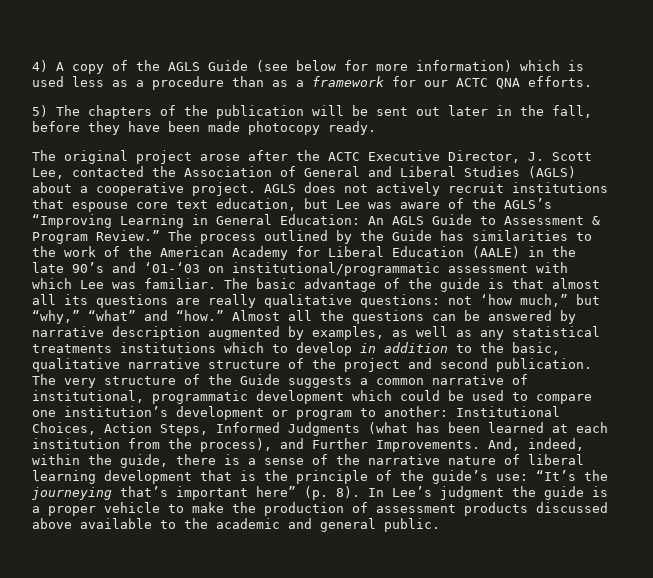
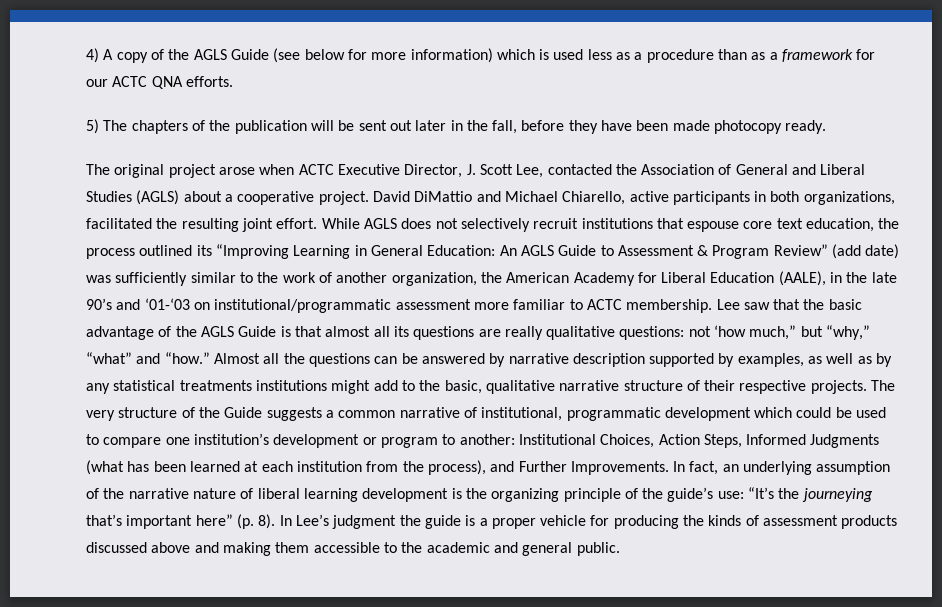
- The original project arose after the ACTC Executive Director, J. Scott Lee, contacted the Association of General and Liberal Studies (AGLS) about a cooperative project.
+ The original project arose when ACTC Executive Director, J. Scott Lee, contacted the Association of General and Liberal Studies (AGLS) about a cooperative project.
- AGLS does not actively recruit institutions that espouse core text education, but Lee was aware of the AGLS’s “Improving Learning in General Education:
+ David DiMattio and Michael Chiarello, active participants in both organizations, facilitated the resulting joint effort. While AGLS does not selectively recruit institutions that espouse core text education, the process outlined its “Improving Learning in General Education:
- An AGLS Guide to Assessment & Program Review.” The process outlined by the Guide has similarities to the work of the American Academy for Liberal Education (AALE) in the late 90’s and ‘01-‘03 on institutional/programmatic assessment with which Lee was familiar. The basic advantage of the guide is that almost all its questions are really qualitative questions:
+ An AGLS Guide to Assessment & Program Review” (add date) was sufficiently similar to the work of another organization, the American Academy for Liberal Education (AALE), in the late 90’s and ‘01-‘03 on institutional/programmatic assessment more familiar to ACTC membership. Lee saw that the basic advantage of the AGLS Guide is that almost all its questions are really qualitative questions:
- Almost all the questions can be answered by narrative description augmented by examples, as well as any statistical treatments institutions which to develop in addition to the basic, qualitative narrative structure of the project and second publication.
+ Almost all the questions can be answered by narrative description supported by examples, as well as by any statistical treatments institutions might add to the basic, qualitative narrative structure of their respective projects.
- And, indeed, within the guide, there is a sense of the narrative nature of liberal learning development that is the principle of the guide’s use: “It’s the journeying that’s important here” (p. 8).
+ In fact, an underlying assumption of the narrative nature of liberal learning development is the organizing principle of the guide’s use: “It’s the journeying that’s important here” (p. 8).
- In Lee’s judgment the guide is a proper vehicle to make the production of assessment products discussed above available to the academic and general public.
+ In Lee’s judgment the guide is a proper vehicle for producing the kinds of assessment products discussed above and making them accessible to the academic and general public.

